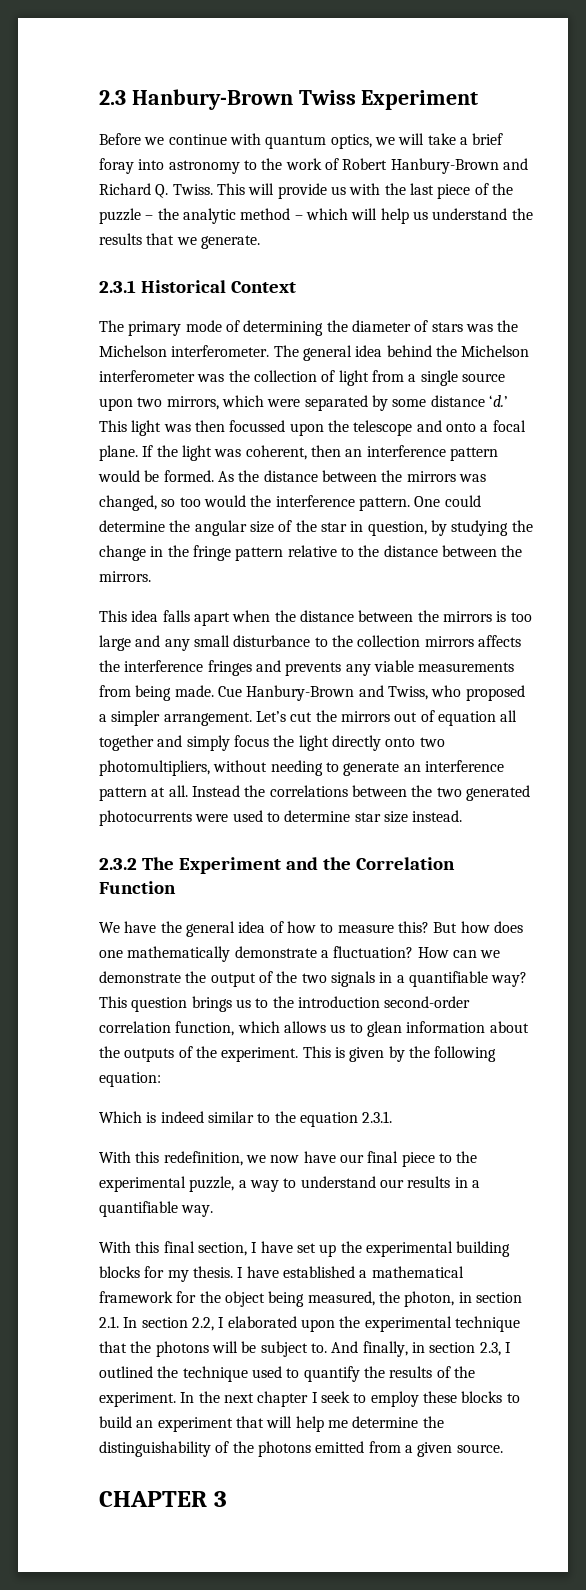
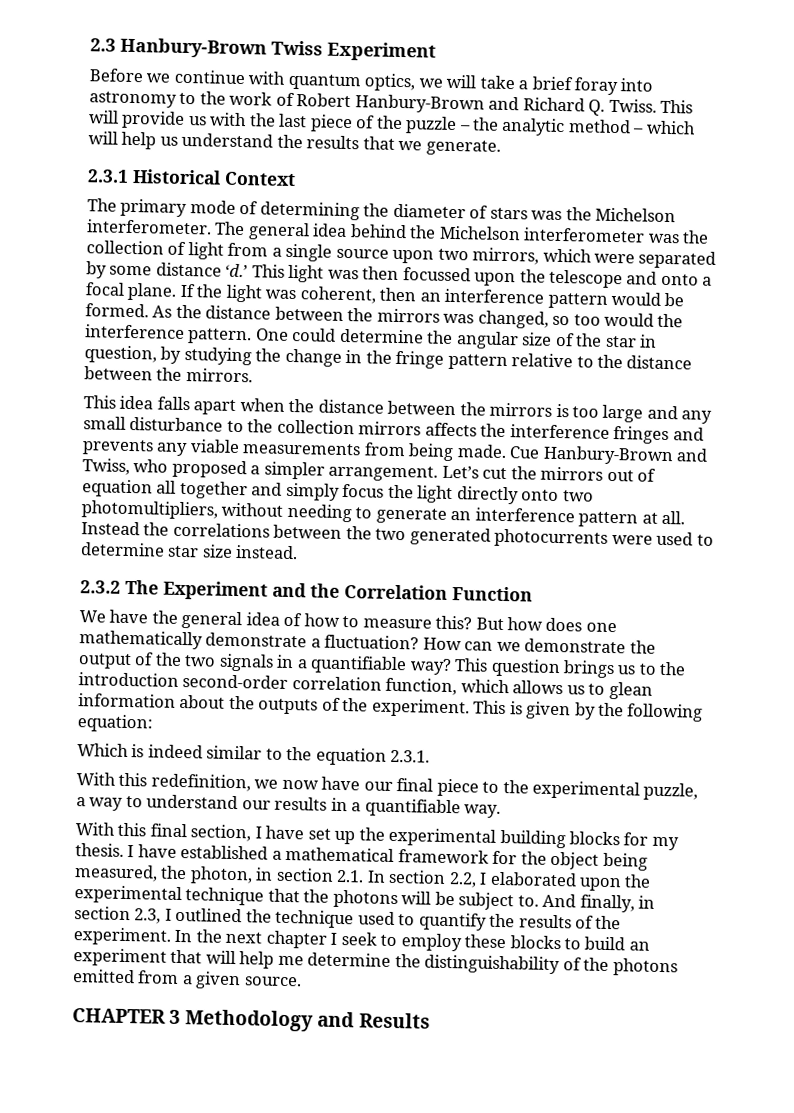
- CHAPTER 3
+ CHAPTER 3 Methodology and Results

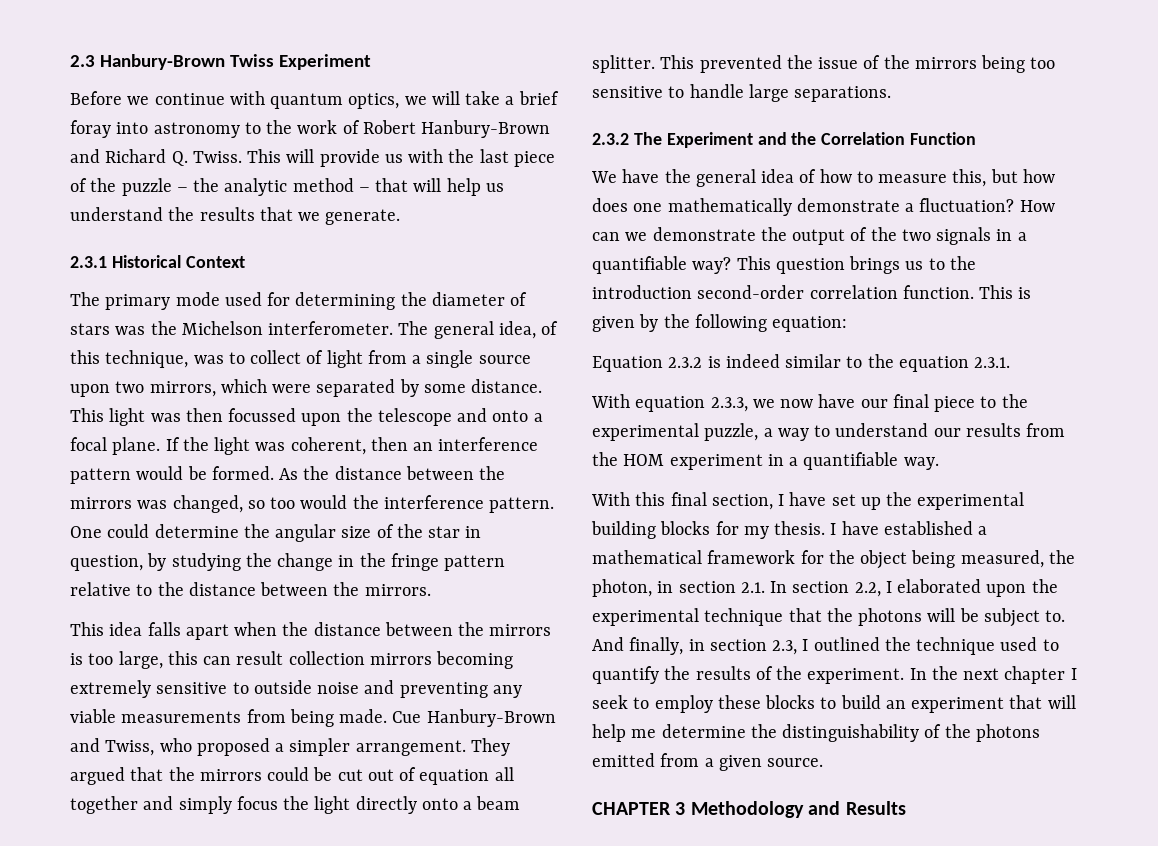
- This will provide us with the last piece of the puzzle – the analytic method – which will help us understand the results that we generate.
+ This will provide us with the last piece of the puzzle – the analytic method – that will help us understand the results that we generate.
- The primary mode of determining the diameter of stars was the Michelson interferometer.
+ The primary mode used for determining the diameter of stars was the Michelson interferometer.
- The general idea behind the Michelson interferometer was the collection of light from a single source upon two mirrors, which were separated by some distance ‘d.’
+ The general idea, of this technique, was to collect of light from a single source upon two mirrors, which were separated by some distance.
- This idea falls apart when the distance between the mirrors is too large and any small disturbance to the collection mirrors affects the interference fringes and prevents any viable measurements from being made.
+ This idea falls apart when the distance between the mirrors is too large, this can result collection mirrors becoming extremely sensitive to outside noise and preventing any viable measurements from being made.
- Let’s cut the mirrors out of equation all together and simply focus the light directly onto two photomultipliers, without needing to generate an interference pattern at all. Instead the correlations between the two generated photocurrents were used to determine star size instead.
+ They argued that the mirrors could be cut out of equation all together and simply focus the light directly onto a beam splitter. This prevented the issue of the mirrors being too sensitive to handle large separations.
- We have the general idea of how to measure this? But how does one mathematically demonstrate a fluctuation?
+ We have the general idea of how to measure this, but how does one mathematically demonstrate a fluctuation?
- This question brings us to the introduction second-order correlation function, which allows us to glean information about the outputs of the experiment.
+ This question brings us to the introduction second-order correlation function.
- Which is indeed similar to the equation 2.3.1.
+ Equation 2.3.2 is indeed similar to the equation 2.3.1.
- With this redefinition, we now have our final piece to the experimental puzzle, a way to understand our results in a quantifiable way.
+ With equation 2.3.3, we now have our final piece to the experimental puzzle, a way to understand our results from the HOM experiment in a quantifiable way.

